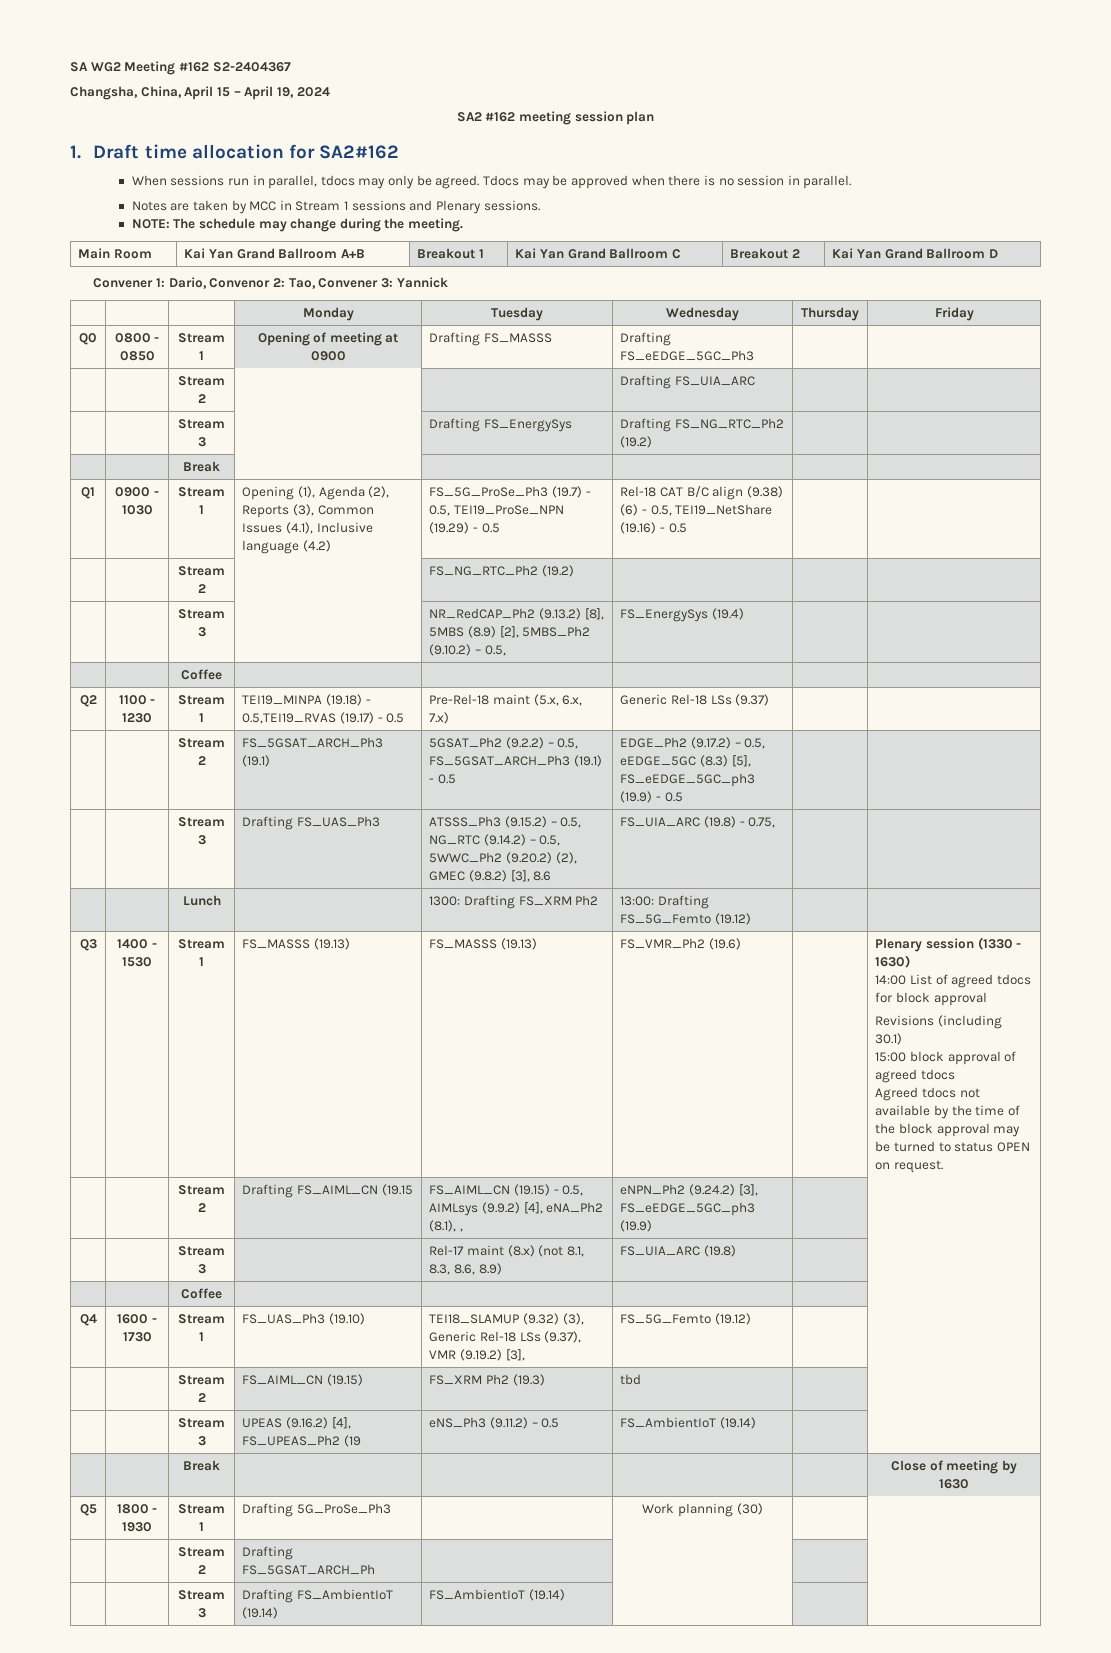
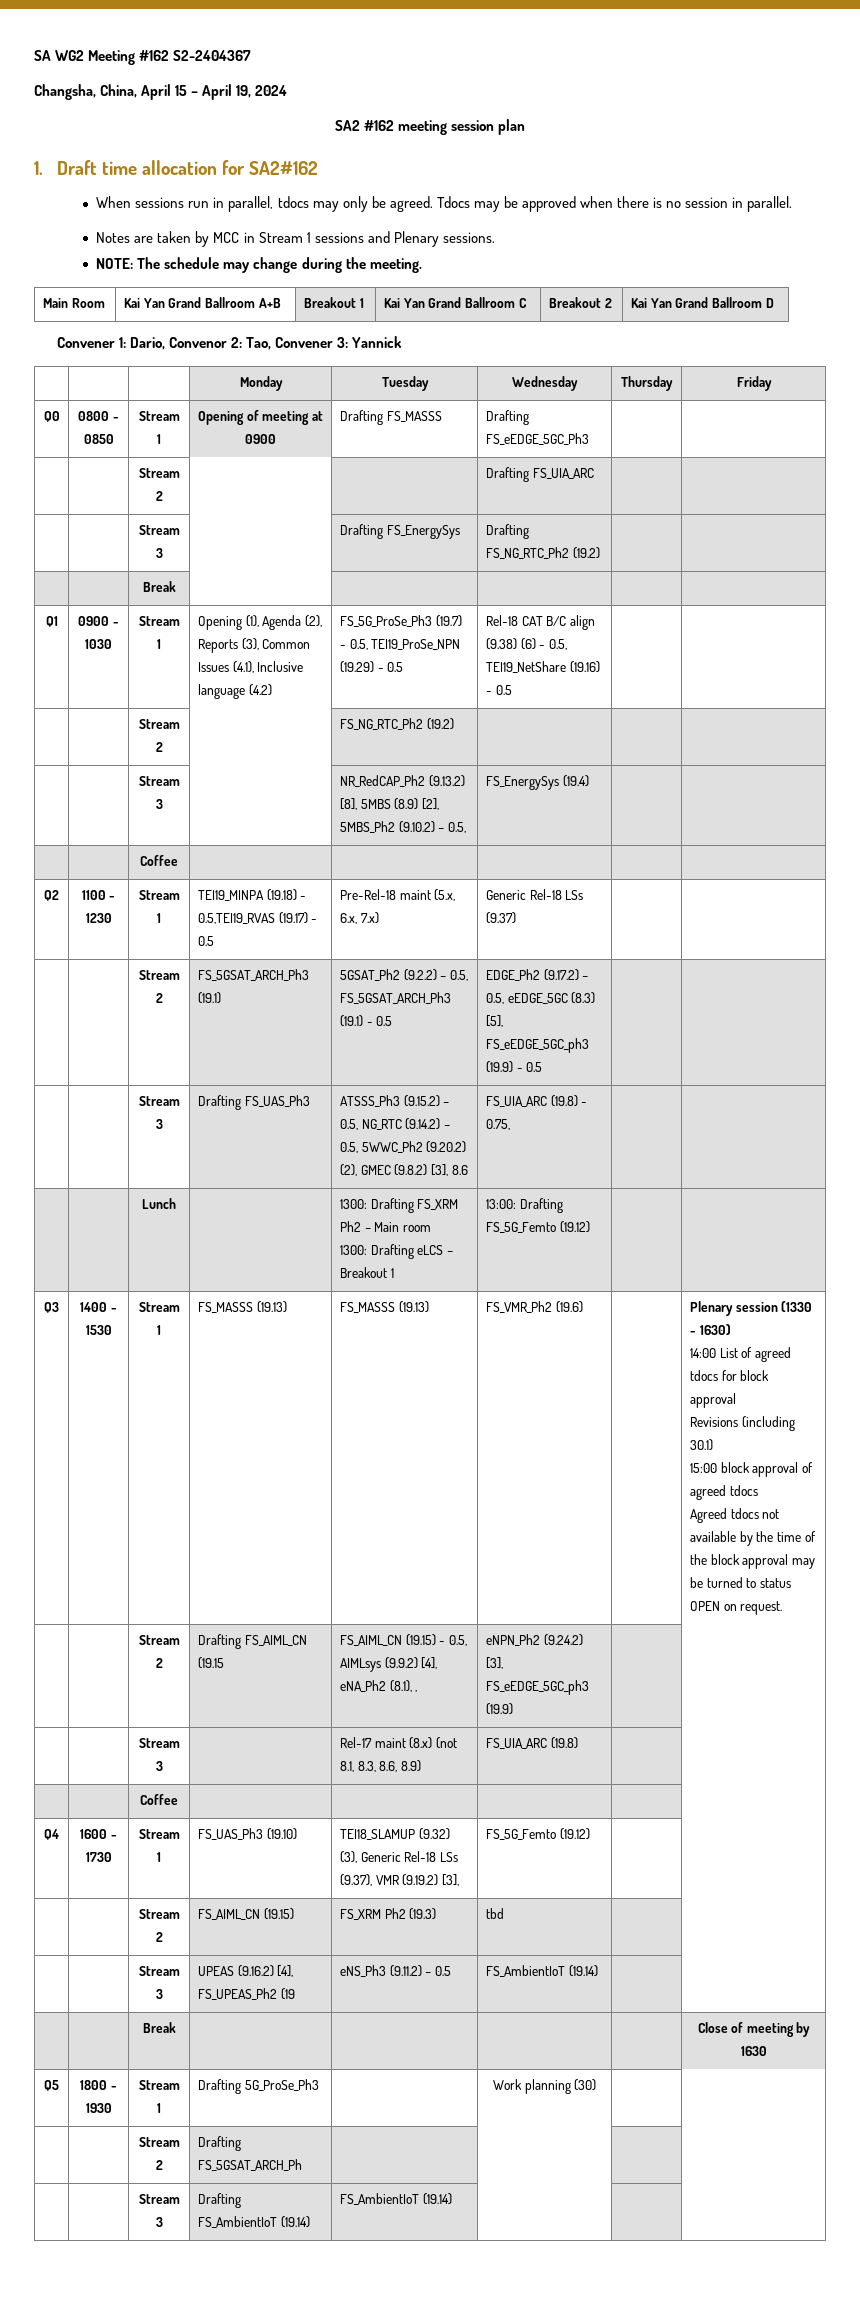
- | | Lunch | | 1300: Drafting FS_XRM Ph2 | 13:00: Drafting FS_5G_Femto (19.12) | |
+ | | Lunch | | 1300: Drafting FS_XRM Ph2 – Main room
+ 1300: Drafting eLCS – Breakout 1 | 13:00: Drafting FS_5G_Femto (19.12) | |

